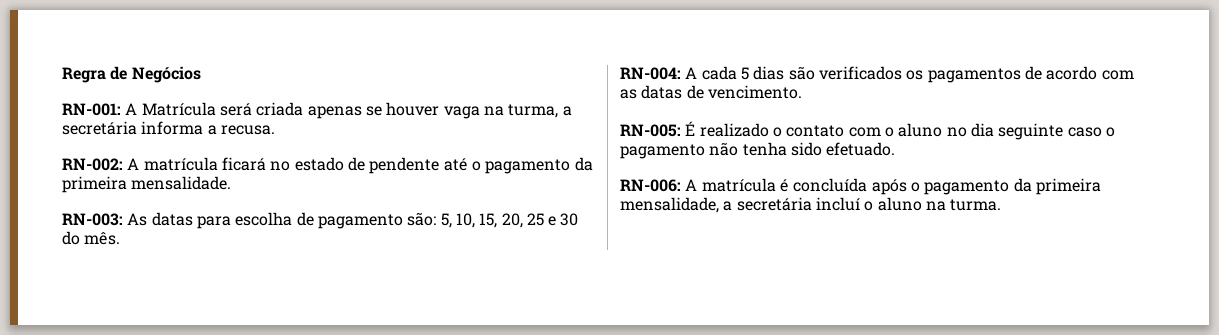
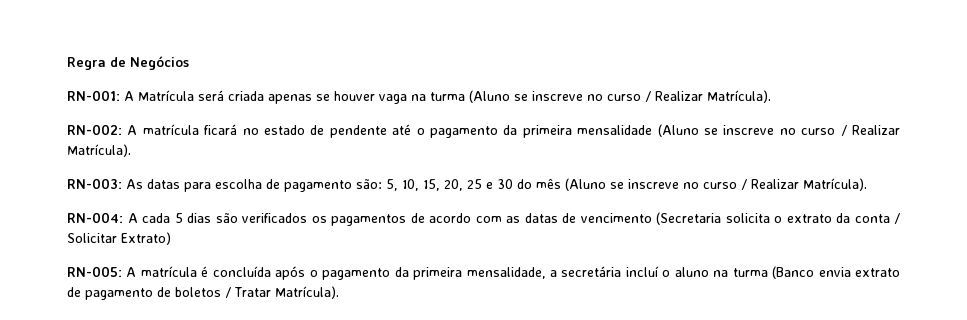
- RN-001: A Matrícula será criada apenas se houver vaga na turma, a secretária informa a recusa.
+ RN-001: A Matrícula será criada apenas se houver vaga na turma (Aluno se inscreve no curso / Realizar Matrícula).
- RN-002: A matrícula ficará no estado de pendente até o pagamento da primeira mensalidade.
+ RN-002: A matrícula ficará no estado de pendente até o pagamento da primeira mensalidade (Aluno se inscreve no curso / Realizar Matrícula).
- RN-003: As datas para escolha de pagamento são: 5, 10, 15, 20, 25 e 30 do mês.
+ RN-003: As datas para escolha de pagamento são: 5, 10, 15, 20, 25 e 30 do mês (Aluno se inscreve no curso / Realizar Matrícula).
- RN-004: A cada 5 dias são verificados os pagamentos de acordo com as datas de vencimento.
- RN-005: É realizado o contato com o aluno no dia seguinte caso o pagamento não tenha sido efetuado.
- RN-006: A matrícula é concluída após o pagamento da primeira mensalidade, a secretária incluí o aluno na turma.
+ RN-004: A cada 5 dias são verificados os pagamentos de acordo com as datas de vencimento (Secretaria solicita o extrato da conta / Solicitar Extrato)
+ RN-005: A matrícula é concluída após o pagamento da primeira mensalidade, a secretária incluí o aluno na turma (Banco envia extrato de pagamento de boletos / Tratar Matrícula).

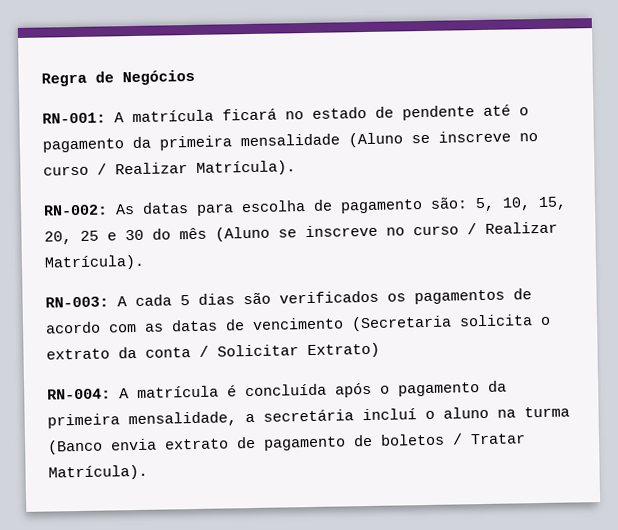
- RN-001: A Matrícula será criada apenas se houver vaga na turma (Aluno se inscreve no curso / Realizar Matrícula).
- RN-002: A matrícula ficará no estado de pendente até o pagamento da primeira mensalidade (Aluno se inscreve no curso / Realizar Matrícula).
+ RN-001: A matrícula ficará no estado de pendente até o pagamento da primeira mensalidade (Aluno se inscreve no curso / Realizar Matrícula).
- RN-003: As datas para escolha de pagamento são: 5, 10, 15, 20, 25 e 30 do mês (Aluno se inscreve no curso / Realizar Matrícula).
+ RN-002: As datas para escolha de pagamento são: 5, 10, 15, 20, 25 e 30 do mês (Aluno se inscreve no curso / Realizar Matrícula).
- RN-004: A cada 5 dias são verificados os pagamentos de acordo com as datas de vencimento (Secretaria solicita o extrato da conta / Solicitar Extrato)
+ RN-003: A cada 5 dias são verificados os pagamentos de acordo com as datas de vencimento (Secretaria solicita o extrato da conta / Solicitar Extrato)
- RN-005: A matrícula é concluída após o pagamento da primeira mensalidade, a secretária incluí o aluno na turma (Banco envia extrato de pagamento de boletos / Tratar Matrícula).
+ RN-004: A matrícula é concluída após o pagamento da primeira mensalidade, a secretária incluí o aluno na turma (Banco envia extrato de pagamento de boletos / Tratar Matrícula).

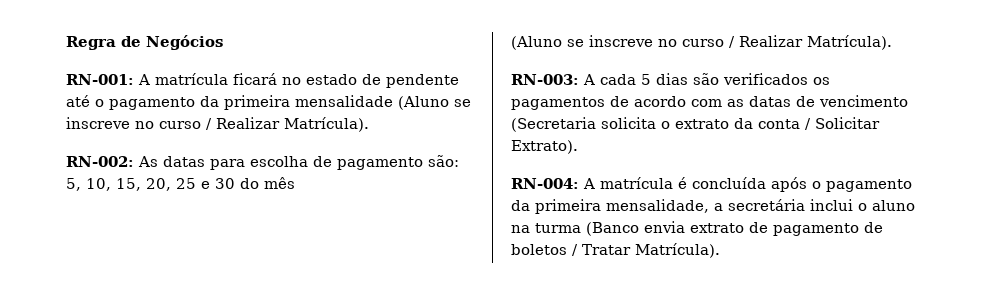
- RN-002: As datas para escolha de pagamento são: 5, 10, 15, 20, 25 e 30 do mês (Aluno se inscreve no curso / Realizar Matrícula).
+ RN-002: As datas para escolha de pagamento são: 5, 10, 15, 20, 25 e 30 do mês
+ (Aluno se inscreve no curso / Realizar Matrícula).
- RN-003: A cada 5 dias são verificados os pagamentos de acordo com as datas de vencimento (Secretaria solicita o extrato da conta / Solicitar Extrato)
+ RN-003: A cada 5 dias são verificados os pagamentos de acordo com as datas de vencimento (Secretaria solicita o extrato da conta / Solicitar Extrato).
- RN-004: A matrícula é concluída após o pagamento da primeira mensalidade, a secretária incluí o aluno na turma (Banco envia extrato de pagamento de boletos / Tratar Matrícula).
+ RN-004: A matrícula é concluída após o pagamento da primeira mensalidade, a secretária inclui o aluno na turma (Banco envia extrato de pagamento de boletos / Tratar Matrícula).

